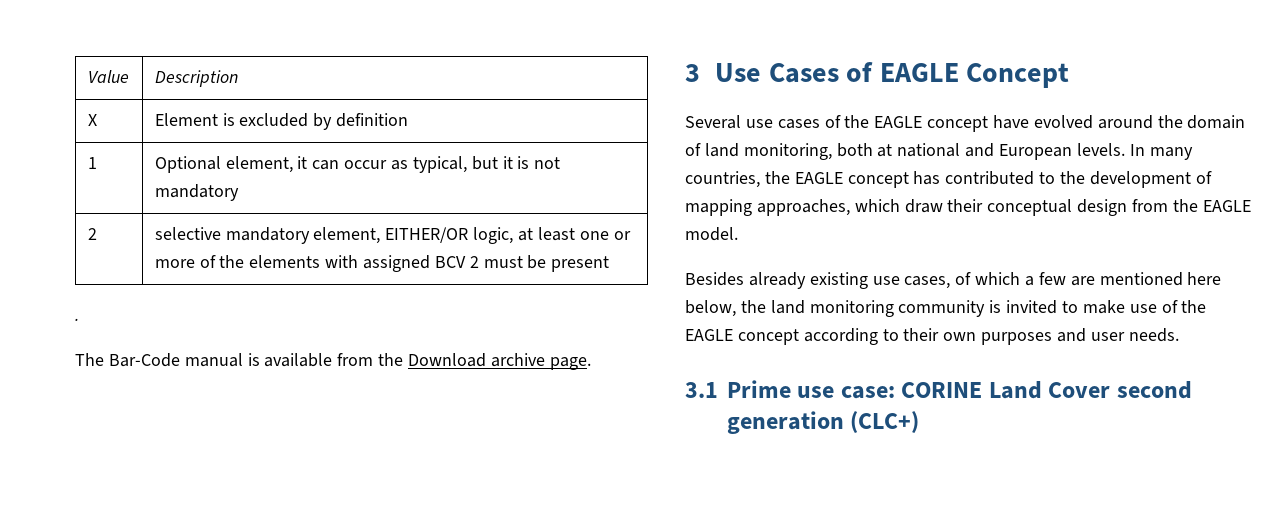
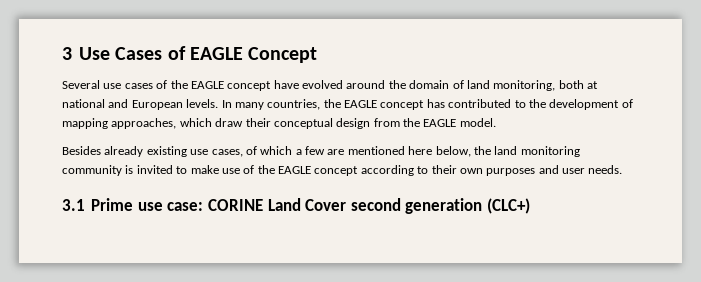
- Value | Description
- X | Element is excluded by definition
- 1 | Optional element, it can occur as typical, but it is not mandatory
- 2 | selective mandatory element, EITHER/OR logic, at least one or more of the elements with assigned BCV 2 must be present
- .
- The Bar-Code manual is available from the Download archive page.

